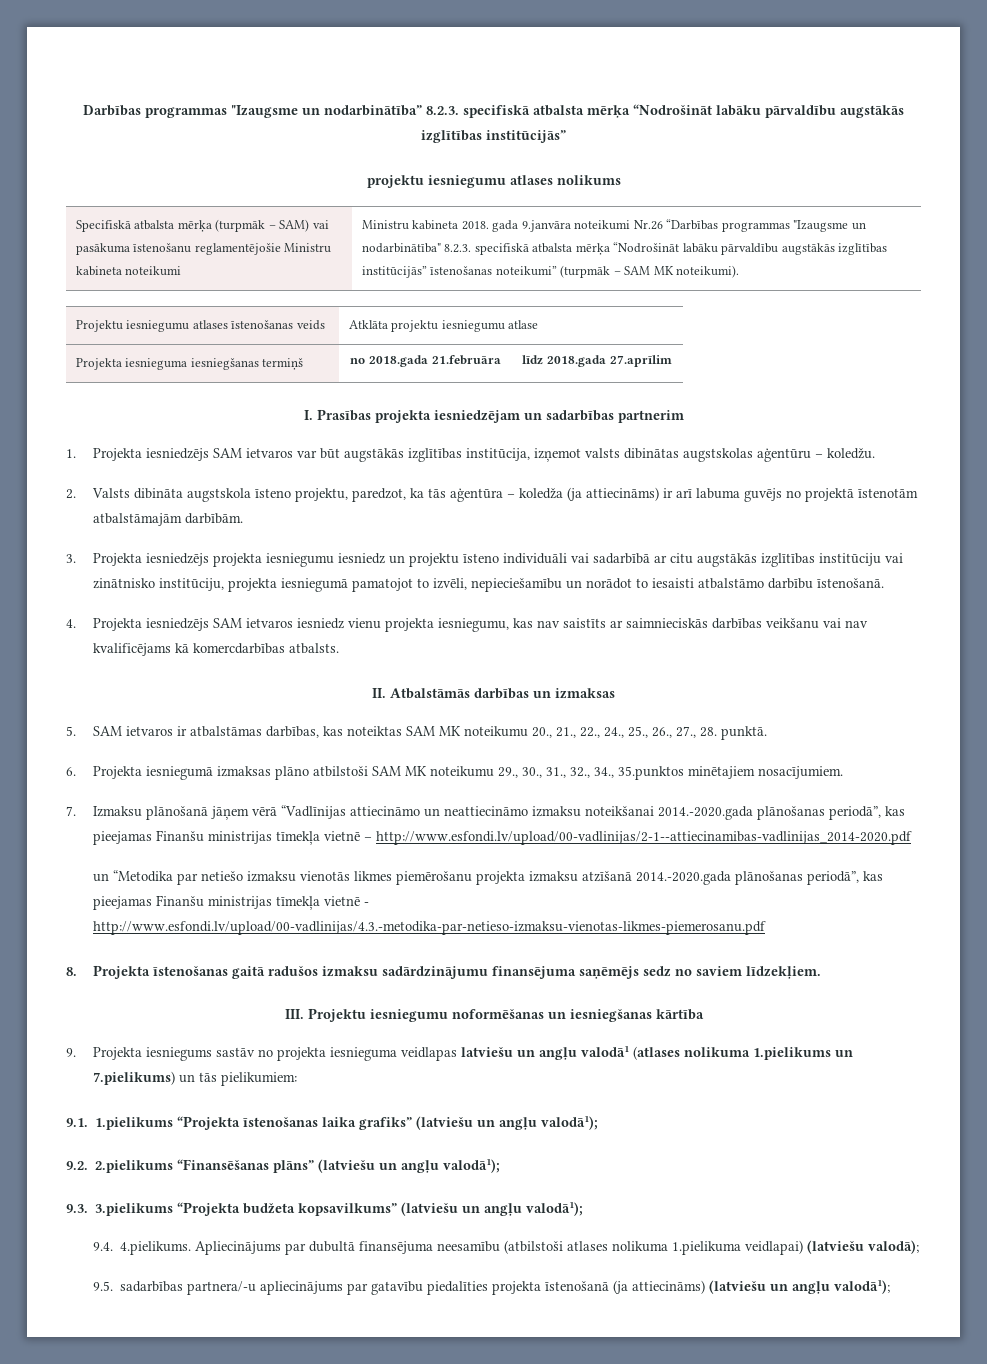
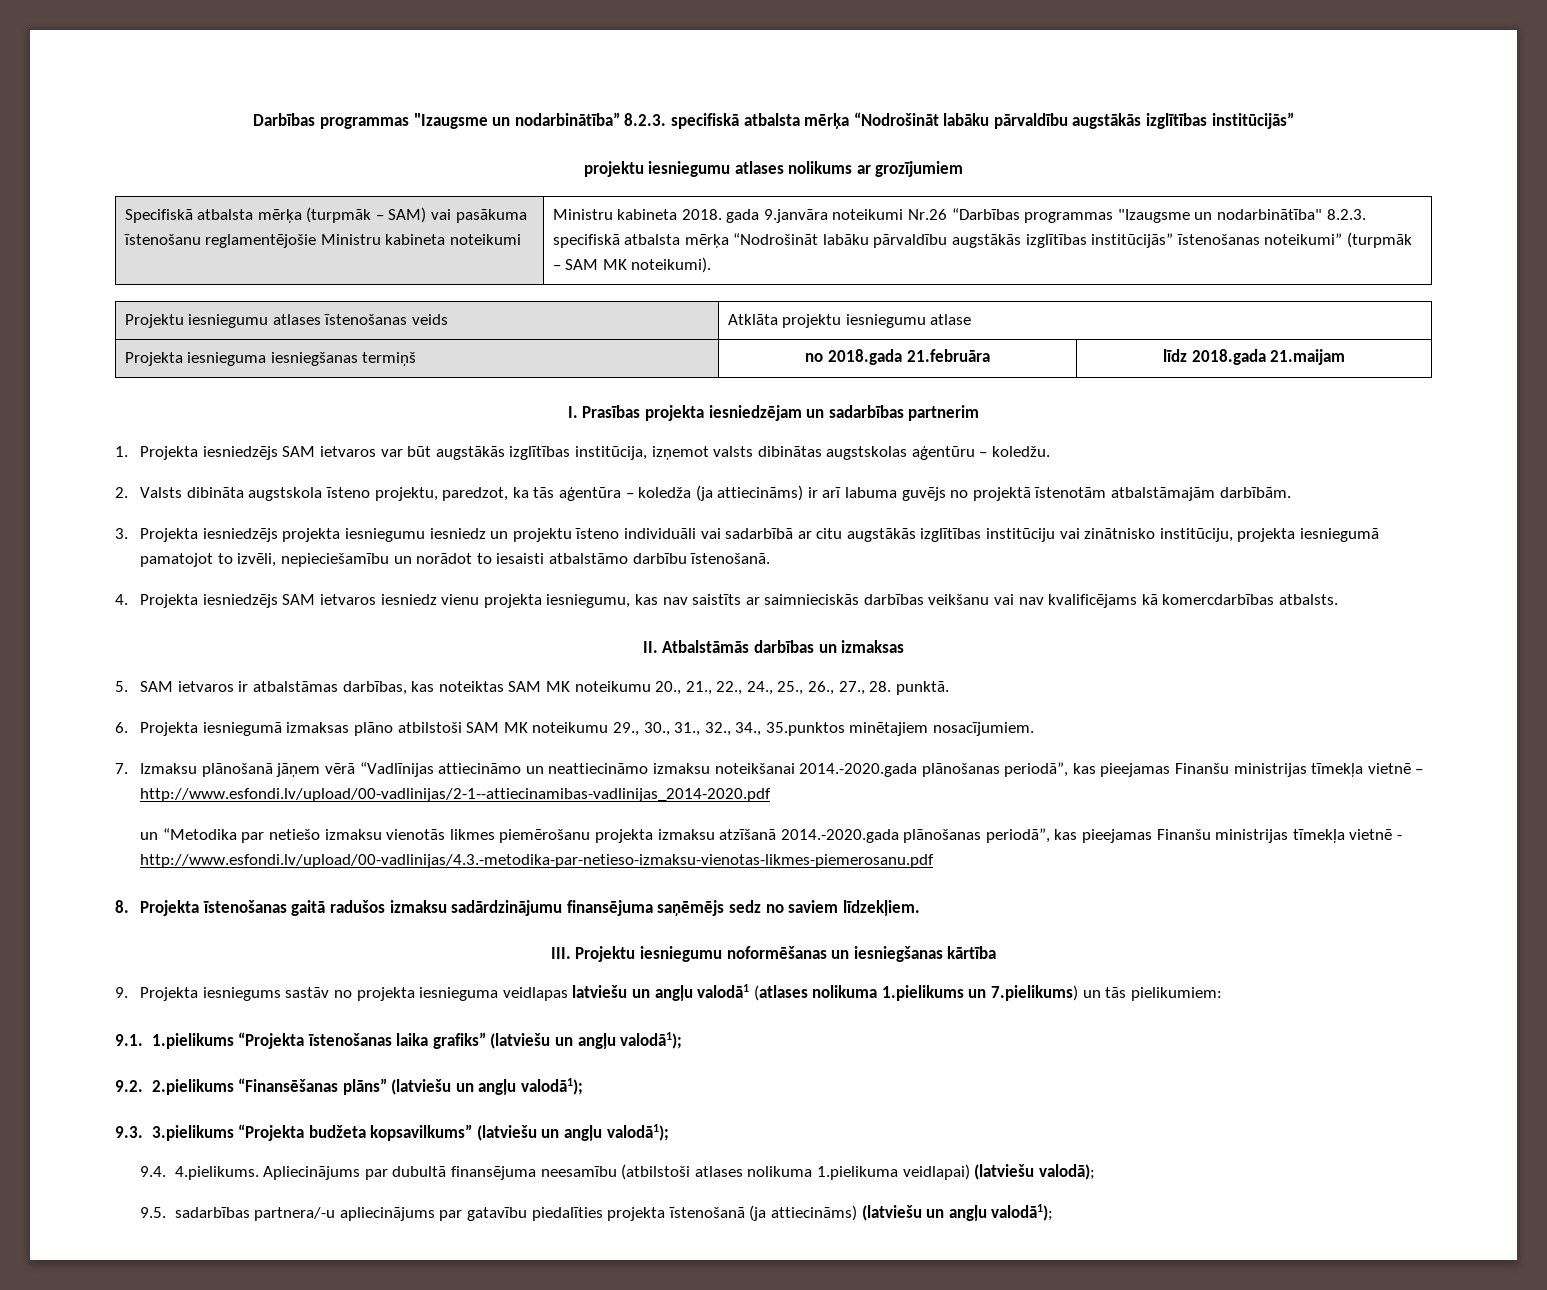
- projektu iesniegumu atlases nolikums
+ projektu iesniegumu atlases nolikums ar grozījumiem
- Projekta iesnieguma iesniegšanas termiņš | no 2018.gada 21.februāra | līdz 2018.gada 27.aprīlim
+ Projekta iesnieguma iesniegšanas termiņš | no 2018.gada 21.februāra | līdz 2018.gada 21.maijam

